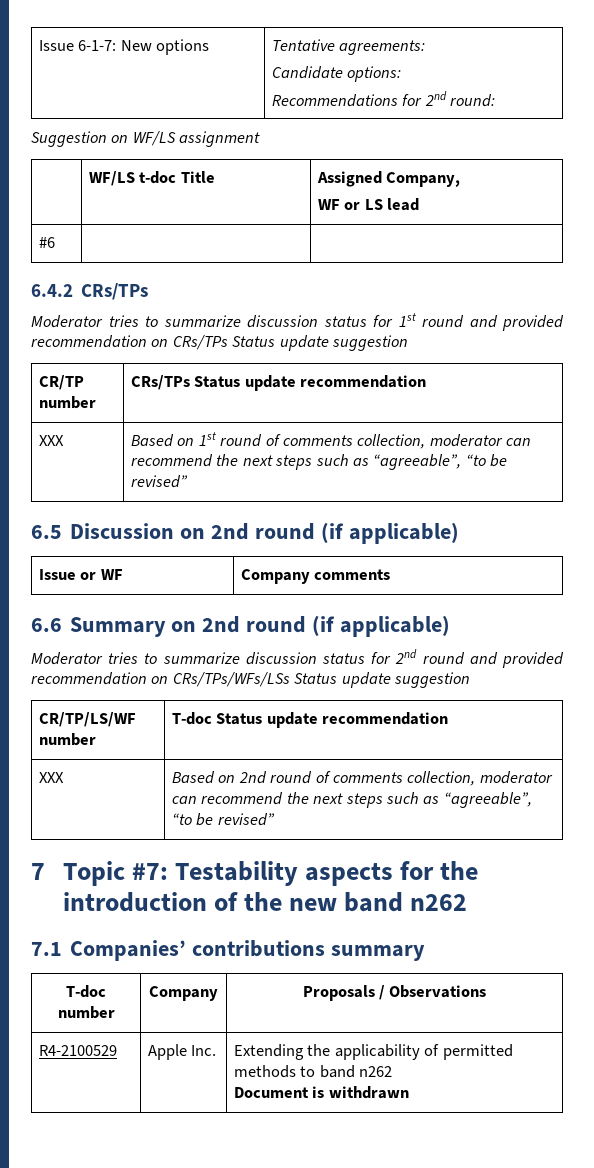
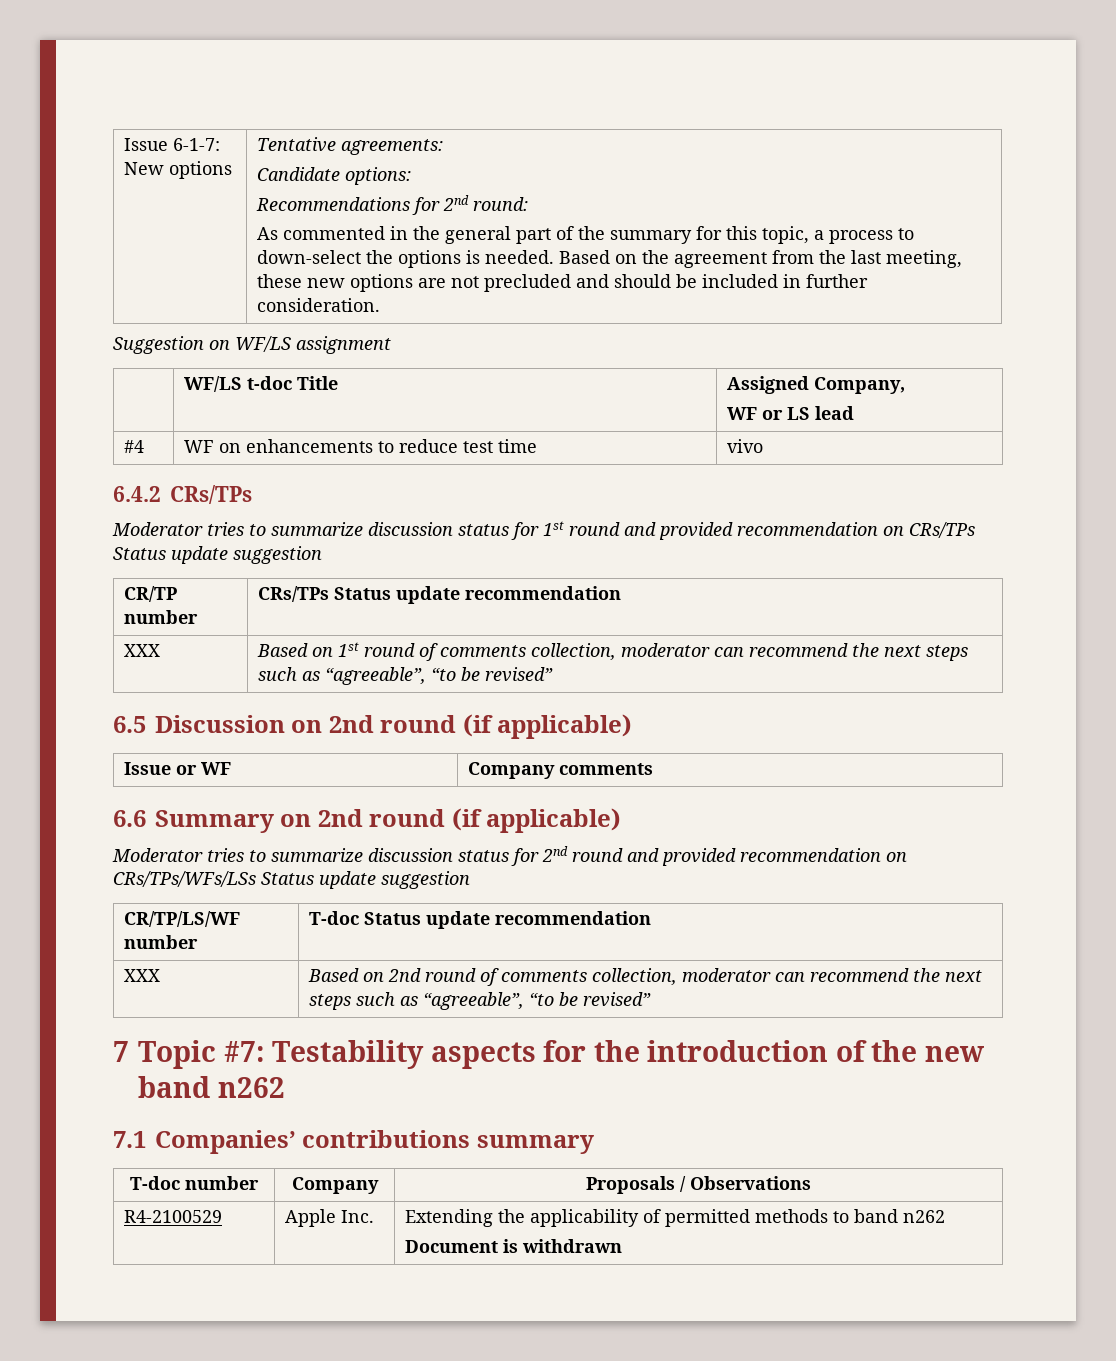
+ As commented in the general part of the summary for this topic, a process to down-select the options is needed. Based on the agreement from the last meeting, these new options are not precluded and should be included in further consideration.
- #6 | |
+ #4 | WF on enhancements to reduce test time | vivo

